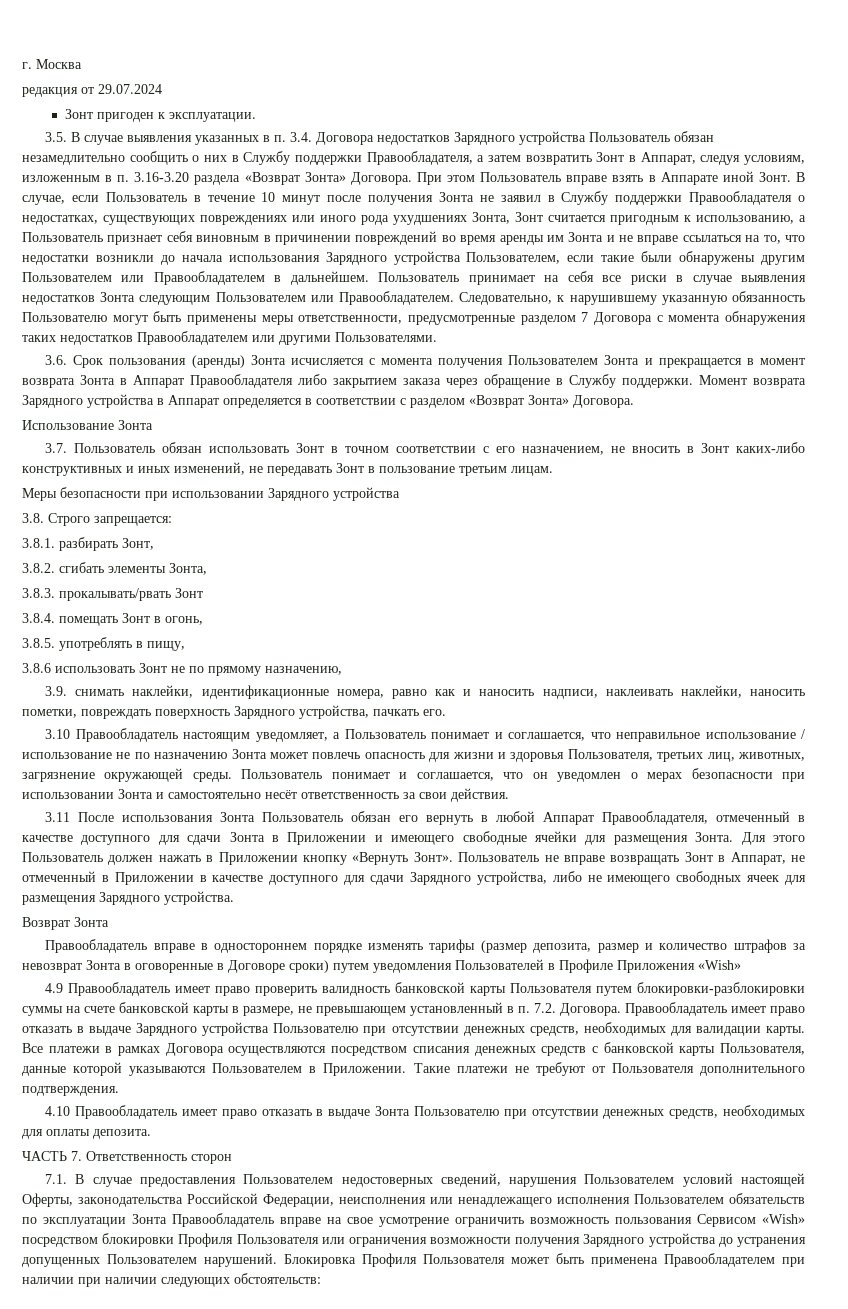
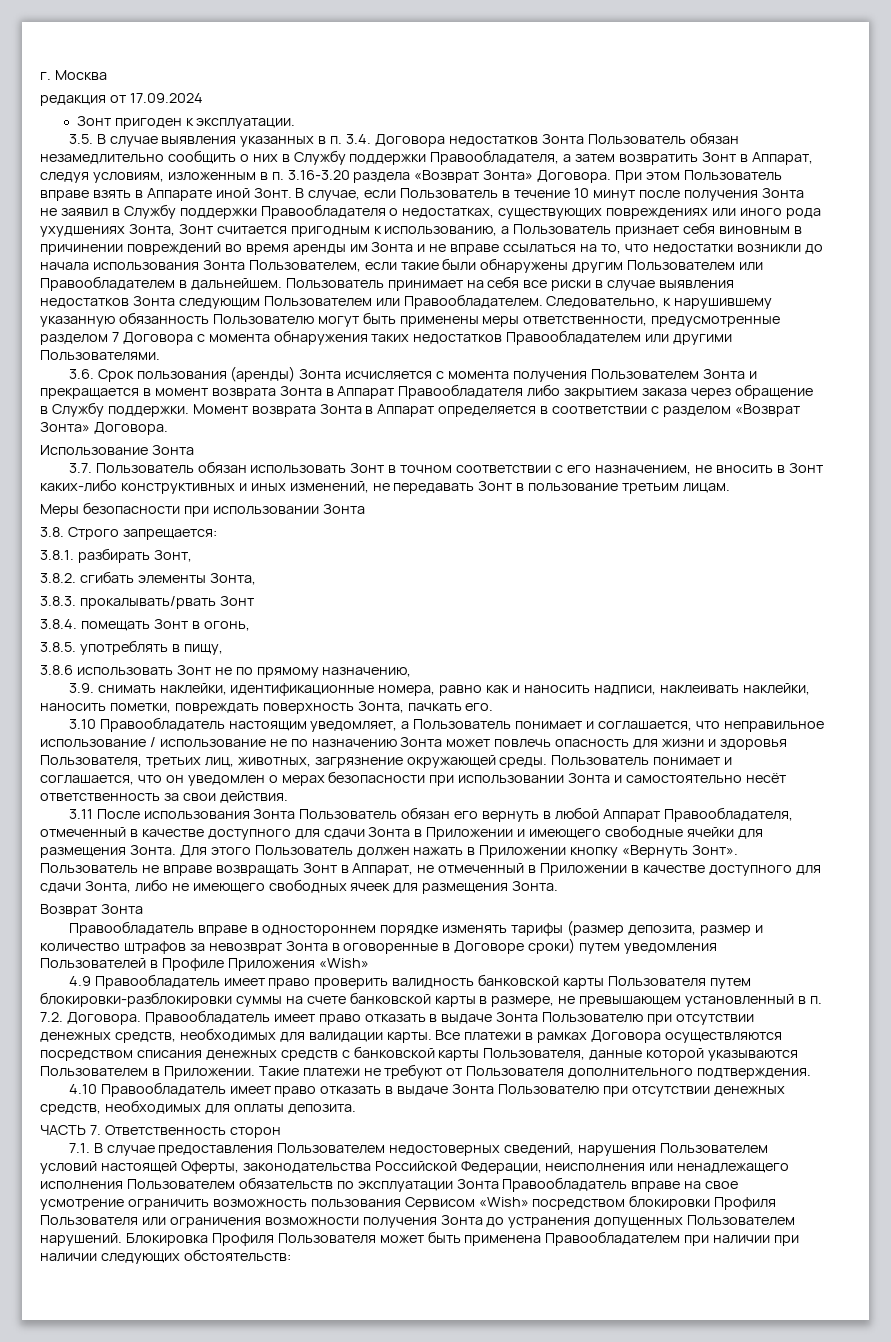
- редакция от 29.07.2024
+ редакция от 17.09.2024
- 3.5. В случае выявления указанных в п. 3.4. Договора недостатков Зарядного устройства Пользователь обязан незамедлительно сообщить о них в Службу поддержки Правообладателя, а затем возвратить Зонт в Аппарат, следуя условиям, изложенным в п. 3.16-3.20 раздела «Возврат Зонта» Договора.
+ 3.5. В случае выявления указанных в п. 3.4. Договора недостатков Зонта Пользователь обязан незамедлительно сообщить о них в Службу поддержки Правообладателя, а затем возвратить Зонт в Аппарат, следуя условиям, изложенным в п. 3.16-3.20 раздела «Возврат Зонта» Договора.
- В случае, если Пользователь в течение 10 минут после получения Зонта не заявил в Службу поддержки Правообладателя о недостатках, существующих повреждениях или иного рода ухудшениях Зонта, Зонт считается пригодным к использованию, а Пользователь признает себя виновным в причинении повреждений во время аренды им Зонта и не вправе ссылаться на то, что недостатки возникли до начала использования Зарядного устройства Пользователем, если такие были обнаружены другим Пользователем или Правообладателем в дальнейшем.
+ В случае, если Пользователь в течение 10 минут после получения Зонта не заявил в Службу поддержки Правообладателя о недостатках, существующих повреждениях или иного рода ухудшениях Зонта, Зонт считается пригодным к использованию, а Пользователь признает себя виновным в причинении повреждений во время аренды им Зонта и не вправе ссылаться на то, что недостатки возникли до начала использования Зонта Пользователем, если такие были обнаружены другим Пользователем или Правообладателем в дальнейшем.
- Момент возврата Зарядного устройства в Аппарат определяется в соответствии с разделом «Возврат Зонта» Договора.
+ Момент возврата Зонта в Аппарат определяется в соответствии с разделом «Возврат Зонта» Договора.
- Меры безопасности при использовании Зарядного устройства
+ Меры безопасности при использовании Зонта
- 3.9. снимать наклейки, идентификационные номера, равно как и наносить надписи, наклеивать наклейки, наносить пометки, повреждать поверхность Зарядного устройства, пачкать его.
+ 3.9. снимать наклейки, идентификационные номера, равно как и наносить надписи, наклеивать наклейки, наносить пометки, повреждать поверхность Зонта, пачкать его.
- Пользователь не вправе возвращать Зонт в Аппарат, не отмеченный в Приложении в качестве доступного для сдачи Зарядного устройства, либо не имеющего свободных ячеек для размещения Зарядного устройства.
+ Пользователь не вправе возвращать Зонт в Аппарат, не отмеченный в Приложении в качестве доступного для сдачи Зонта, либо не имеющего свободных ячеек для размещения Зонта.
- Правообладатель имеет право отказать в выдаче Зарядного устройства Пользователю при отсутствии денежных средств, необходимых для валидации карты.
+ Правообладатель имеет право отказать в выдаче Зонта Пользователю при отсутствии денежных средств, необходимых для валидации карты.
- 7.1. В случае предоставления Пользователем недостоверных сведений, нарушения Пользователем условий настоящей Оферты, законодательства Российской Федерации, неисполнения или ненадлежащего исполнения Пользователем обязательств по эксплуатации Зонта Правообладатель вправе на свое усмотрение ограничить возможность пользования Сервисом «Wish» посредством блокировки Профиля Пользователя или ограничения возможности получения Зарядного устройства до устранения допущенных Пользователем нарушений.
+ 7.1. В случае предоставления Пользователем недостоверных сведений, нарушения Пользователем условий настоящей Оферты, законодательства Российской Федерации, неисполнения или ненадлежащего исполнения Пользователем обязательств по эксплуатации Зонта Правообладатель вправе на свое усмотрение ограничить возможность пользования Сервисом «Wish» посредством блокировки Профиля Пользователя или ограничения возможности получения Зонта до устранения допущенных Пользователем нарушений.

